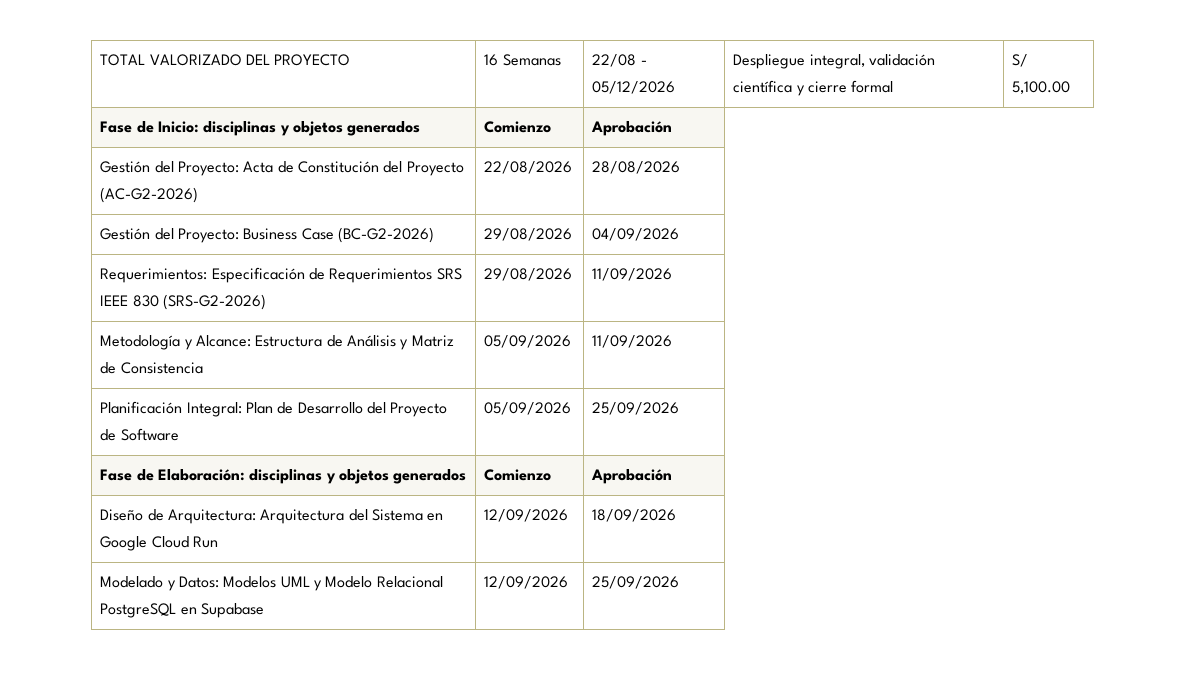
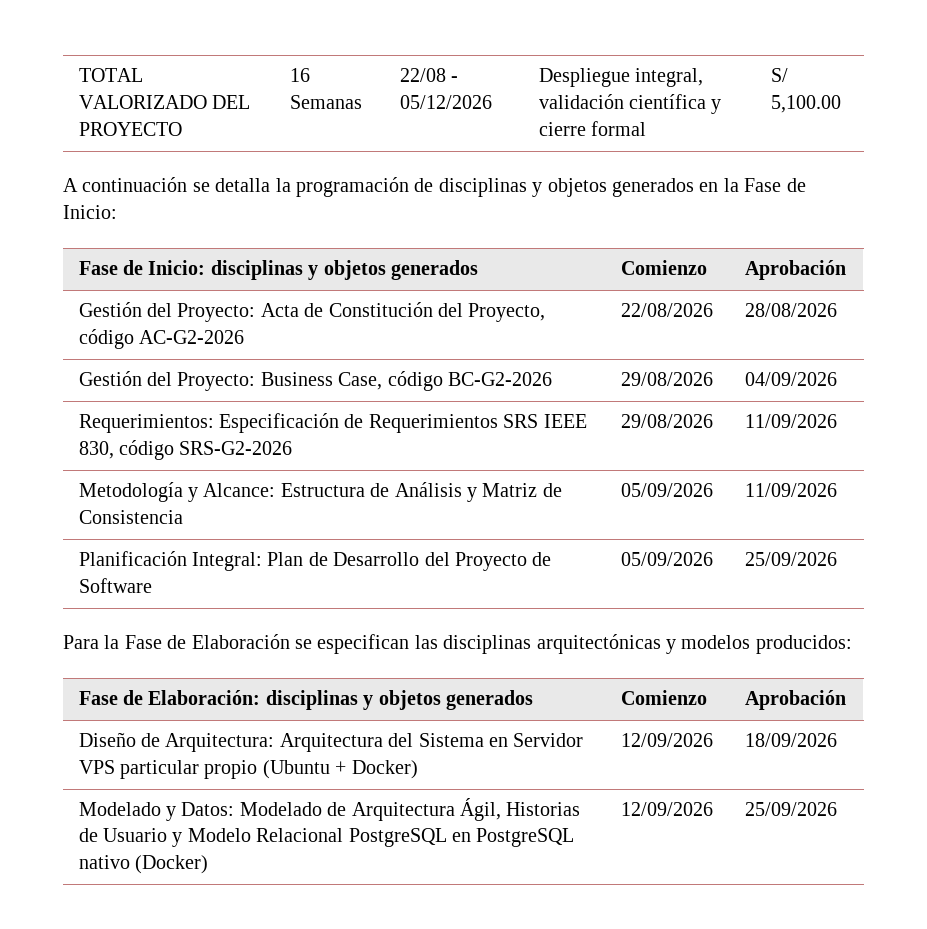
+ A continuación se detalla la programación de disciplinas y objetos generados en la Fase de Inicio:
- Gestión del Proyecto: Acta de Constitución del Proyecto (AC-G2-2026) | 22/08/2026 | 28/08/2026
+ Gestión del Proyecto: Acta de Constitución del Proyecto, código AC-G2-2026 | 22/08/2026 | 28/08/2026
- Gestión del Proyecto: Business Case (BC-G2-2026) | 29/08/2026 | 04/09/2026
+ Gestión del Proyecto: Business Case, código BC-G2-2026 | 29/08/2026 | 04/09/2026
- Requerimientos: Especificación de Requerimientos SRS IEEE 830 (SRS-G2-2026) | 29/08/2026 | 11/09/2026
+ Requerimientos: Especificación de Requerimientos SRS IEEE 830, código SRS-G2-2026 | 29/08/2026 | 11/09/2026
+ Para la Fase de Elaboración se especifican las disciplinas arquitectónicas y modelos producidos:
- Diseño de Arquitectura: Arquitectura del Sistema en Google Cloud Run | 12/09/2026 | 18/09/2026
+ Diseño de Arquitectura: Arquitectura del Sistema en Servidor VPS particular propio (Ubuntu + Docker) | 12/09/2026 | 18/09/2026
- Modelado y Datos: Modelos UML y Modelo Relacional PostgreSQL en Supabase | 12/09/2026 | 25/09/2026
+ Modelado y Datos: Modelado de Arquitectura Ágil, Historias de Usuario y Modelo Relacional PostgreSQL en PostgreSQL nativo (Docker) | 12/09/2026 | 25/09/2026

